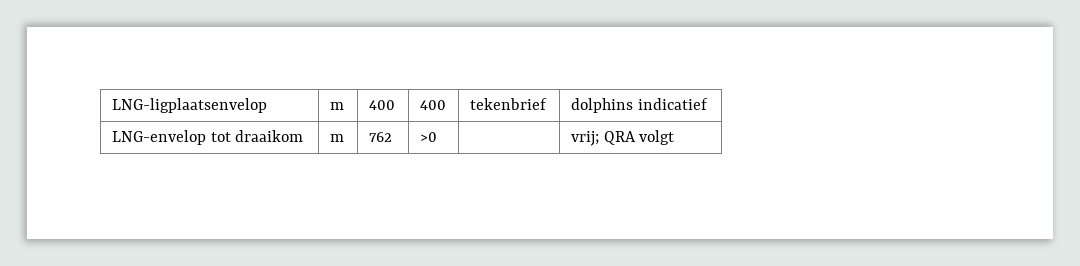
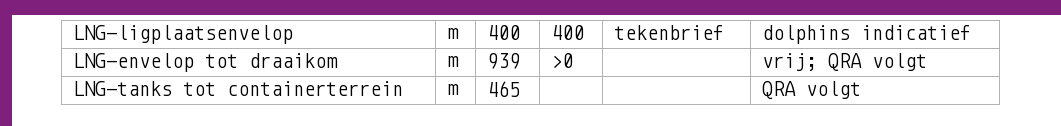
- LNG-envelop tot draaikom | m | 762 | >0 | | vrij; QRA volgt
+ LNG-envelop tot draaikom | m | 939 | >0 | | vrij; QRA volgt
+ LNG-tanks tot containerterrein | m | 465 | | | QRA volgt

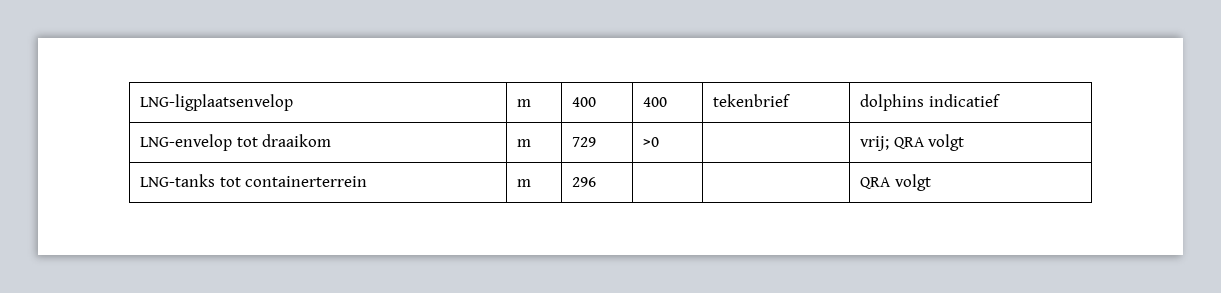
- LNG-envelop tot draaikom | m | 939 | >0 | | vrij; QRA volgt
+ LNG-envelop tot draaikom | m | 729 | >0 | | vrij; QRA volgt
- LNG-tanks tot containerterrein | m | 465 | | | QRA volgt
+ LNG-tanks tot containerterrein | m | 296 | | | QRA volgt

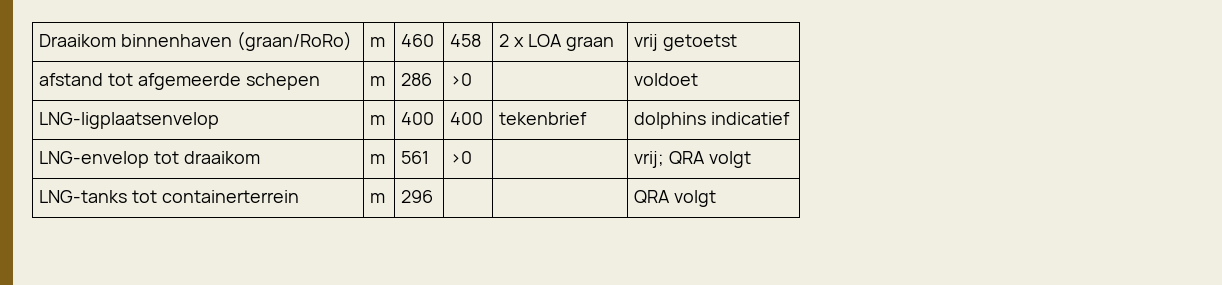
+ Draaikom binnenhaven (graan/RoRo) | m | 460 | 458 | 2 x LOA graan | vrij getoetst
+ afstand tot afgemeerde schepen | m | 286 | >0 | | voldoet
- LNG-envelop tot draaikom | m | 729 | >0 | | vrij; QRA volgt
+ LNG-envelop tot draaikom | m | 561 | >0 | | vrij; QRA volgt

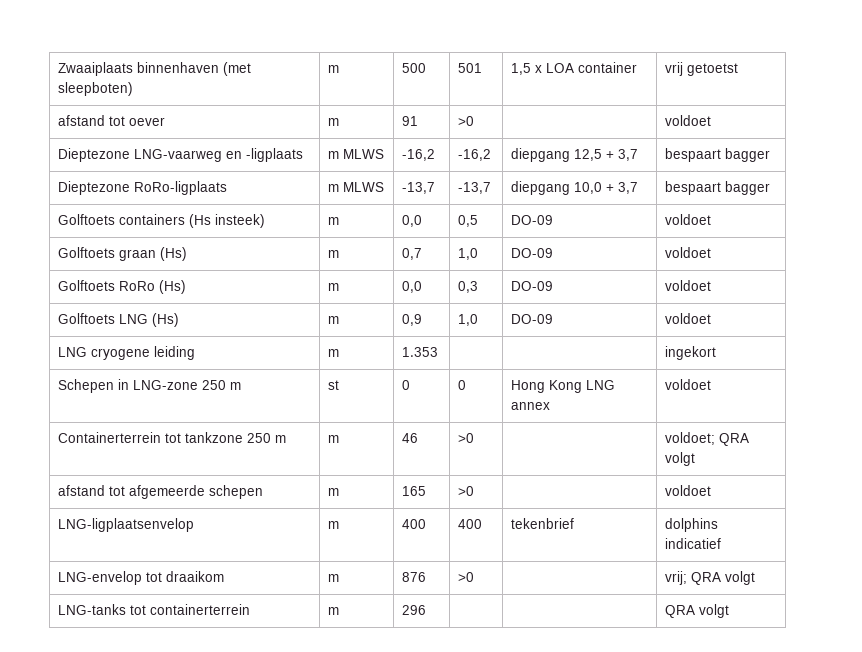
- Draaikom binnenhaven (graan/RoRo) | m | 460 | 458 | 2 x LOA graan | vrij getoetst
+ Zwaaiplaats binnenhaven (met sleepboten) | m | 500 | 501 | 1,5 x LOA container | vrij getoetst
+ afstand tot oever | m | 91 | >0 | | voldoet
+ Dieptezone LNG-vaarweg en -ligplaats | m MLWS | -16,2 | -16,2 | diepgang 12,5 + 3,7 | bespaart bagger
+ Dieptezone RoRo-ligplaats | m MLWS | -13,7 | -13,7 | diepgang 10,0 + 3,7 | bespaart bagger
+ Golftoets containers (Hs insteek) | m | 0,0 | 0,5 | DO-09 | voldoet
+ Golftoets graan (Hs) | m | 0,7 | 1,0 | DO-09 | voldoet
+ Golftoets RoRo (Hs) | m | 0,0 | 0,3 | DO-09 | voldoet
+ Golftoets LNG (Hs) | m | 0,9 | 1,0 | DO-09 | voldoet
+ LNG cryogene leiding | m | 1.353 | | | ingekort
+ Schepen in LNG-zone 250 m | st | 0 | 0 | Hong Kong LNG annex | voldoet
+ Containerterrein tot tankzone 250 m | m | 46 | >0 | | voldoet; QRA volgt
- afstand tot afgemeerde schepen | m | 286 | >0 | | voldoet
+ afstand tot afgemeerde schepen | m | 165 | >0 | | voldoet
- LNG-envelop tot draaikom | m | 561 | >0 | | vrij; QRA volgt
+ LNG-envelop tot draaikom | m | 876 | >0 | | vrij; QRA volgt

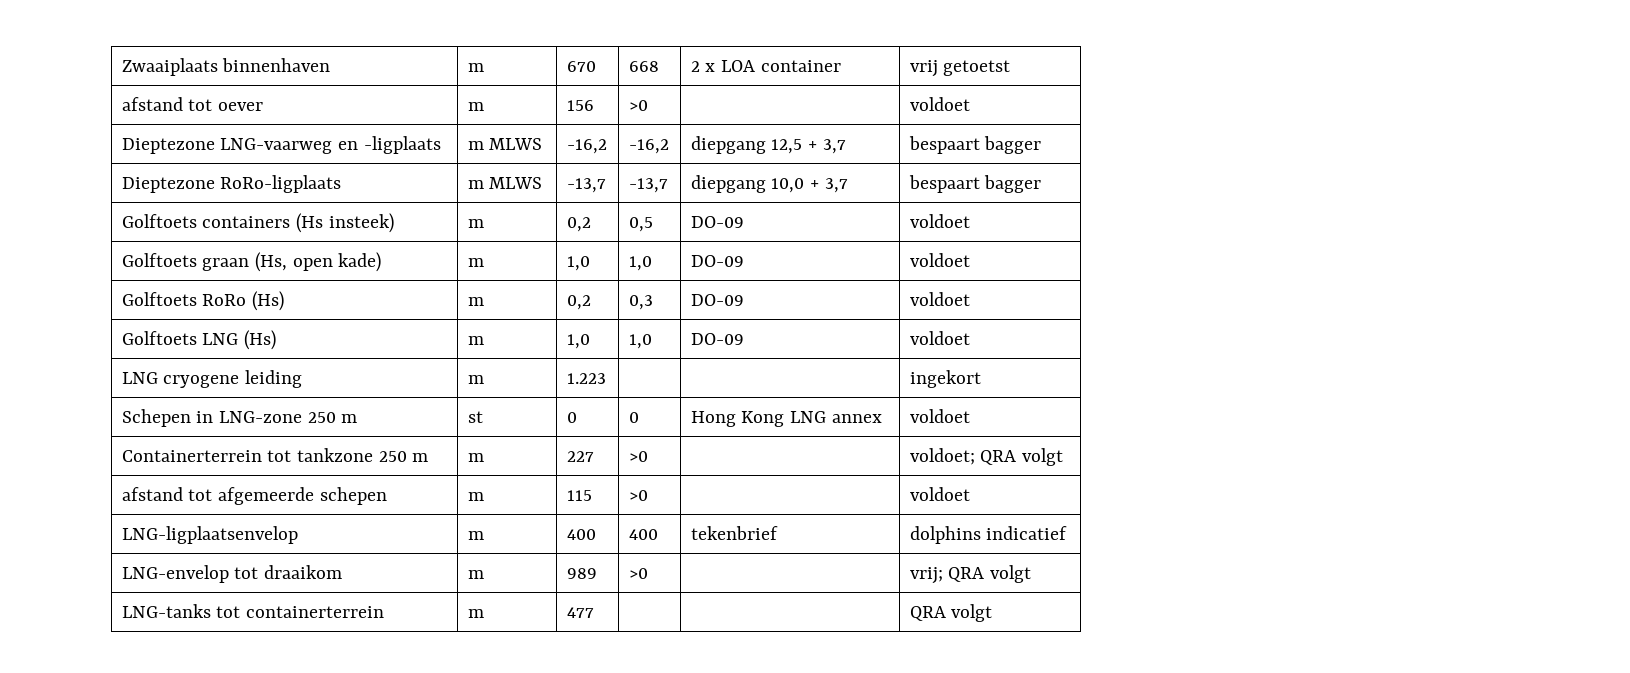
- Zwaaiplaats binnenhaven (met sleepboten) | m | 500 | 501 | 1,5 x LOA container | vrij getoetst
+ Zwaaiplaats binnenhaven | m | 670 | 668 | 2 x LOA container | vrij getoetst
- afstand tot oever | m | 91 | >0 | | voldoet
+ afstand tot oever | m | 156 | >0 | | voldoet
- Golftoets containers (Hs insteek) | m | 0,0 | 0,5 | DO-09 | voldoet
+ Golftoets containers (Hs insteek) | m | 0,2 | 0,5 | DO-09 | voldoet
- Golftoets graan (Hs) | m | 0,7 | 1,0 | DO-09 | voldoet
+ Golftoets graan (Hs, open kade) | m | 1,0 | 1,0 | DO-09 | voldoet
- Golftoets RoRo (Hs) | m | 0,0 | 0,3 | DO-09 | voldoet
+ Golftoets RoRo (Hs) | m | 0,2 | 0,3 | DO-09 | voldoet
- Golftoets LNG (Hs) | m | 0,9 | 1,0 | DO-09 | voldoet
+ Golftoets LNG (Hs) | m | 1,0 | 1,0 | DO-09 | voldoet
- LNG cryogene leiding | m | 1.353 | | | ingekort
+ LNG cryogene leiding | m | 1.223 | | | ingekort
- Containerterrein tot tankzone 250 m | m | 46 | >0 | | voldoet; QRA volgt
+ Containerterrein tot tankzone 250 m | m | 227 | >0 | | voldoet; QRA volgt
- afstand tot afgemeerde schepen | m | 165 | >0 | | voldoet
+ afstand tot afgemeerde schepen | m | 115 | >0 | | voldoet
- LNG-envelop tot draaikom | m | 876 | >0 | | vrij; QRA volgt
+ LNG-envelop tot draaikom | m | 989 | >0 | | vrij; QRA volgt
- LNG-tanks tot containerterrein | m | 296 | | | QRA volgt
+ LNG-tanks tot containerterrein | m | 477 | | | QRA volgt

